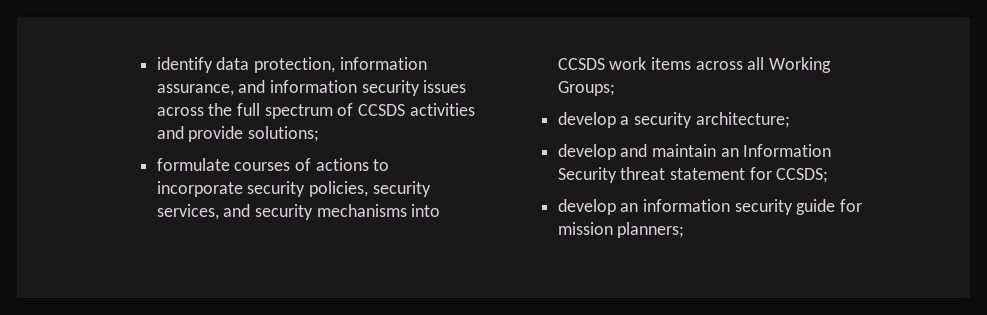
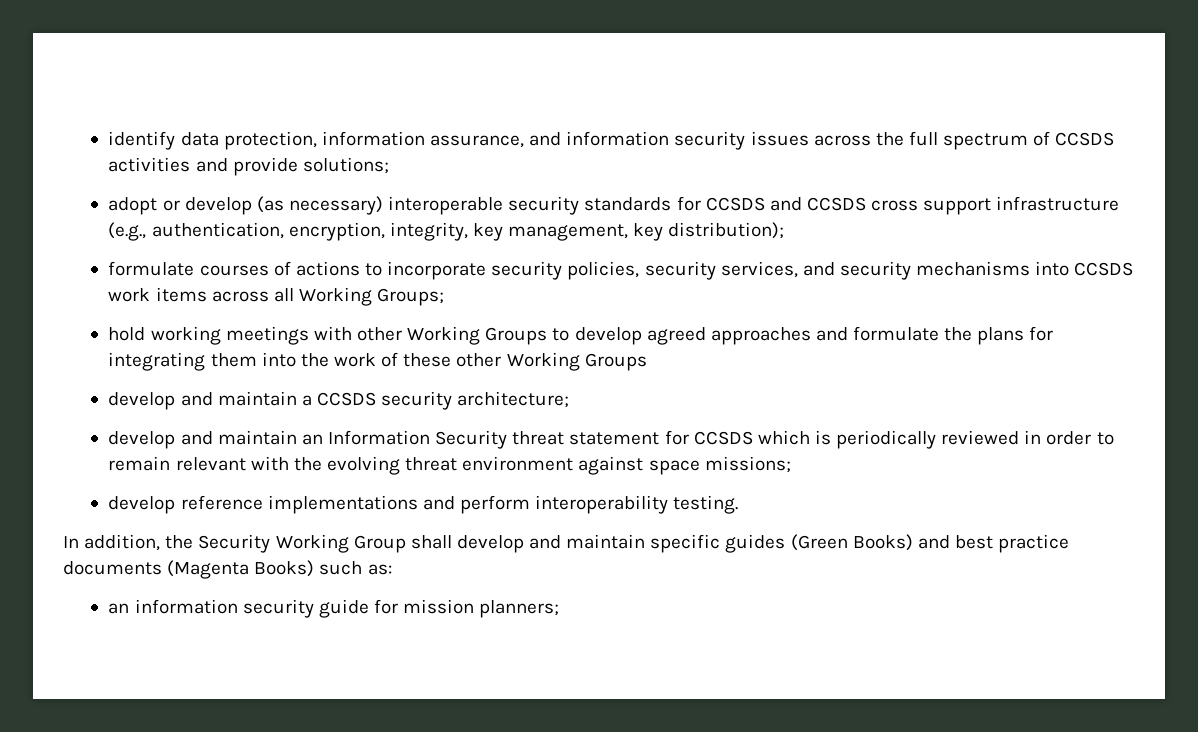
+ adopt or develop (as necessary) interoperable security standards for CCSDS and CCSDS cross support infrastructure (e.g., authentication, encryption, integrity, key management, key distribution);
- develop a security architecture;
+ hold working meetings with other Working Groups to develop agreed approaches and formulate the plans for integrating them into the work of these other Working Groups
+ develop and maintain a CCSDS security architecture;
- develop and maintain an Information Security threat statement for CCSDS;
- develop an information security guide for mission planners;
+ develop and maintain an Information Security threat statement for CCSDS which is periodically reviewed in order to remain relevant with the evolving threat environment against space missions;
+ develop reference implementations and perform interoperability testing.
+ In addition, the Security Working Group shall develop and maintain specific guides (Green Books) and best practice documents (Magenta Books) such as:
+ an information security guide for mission planners;

